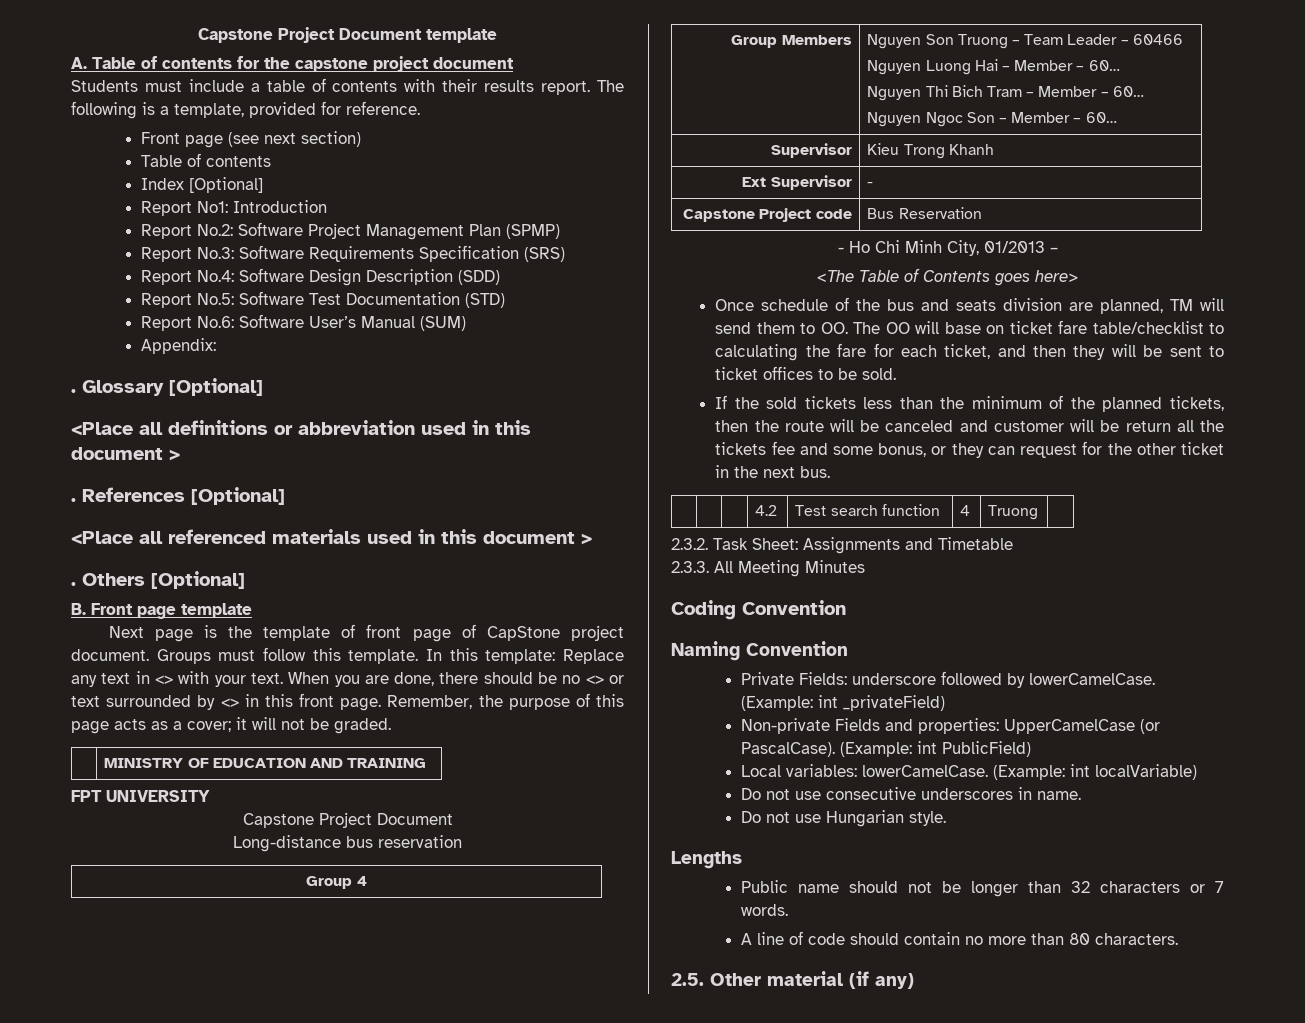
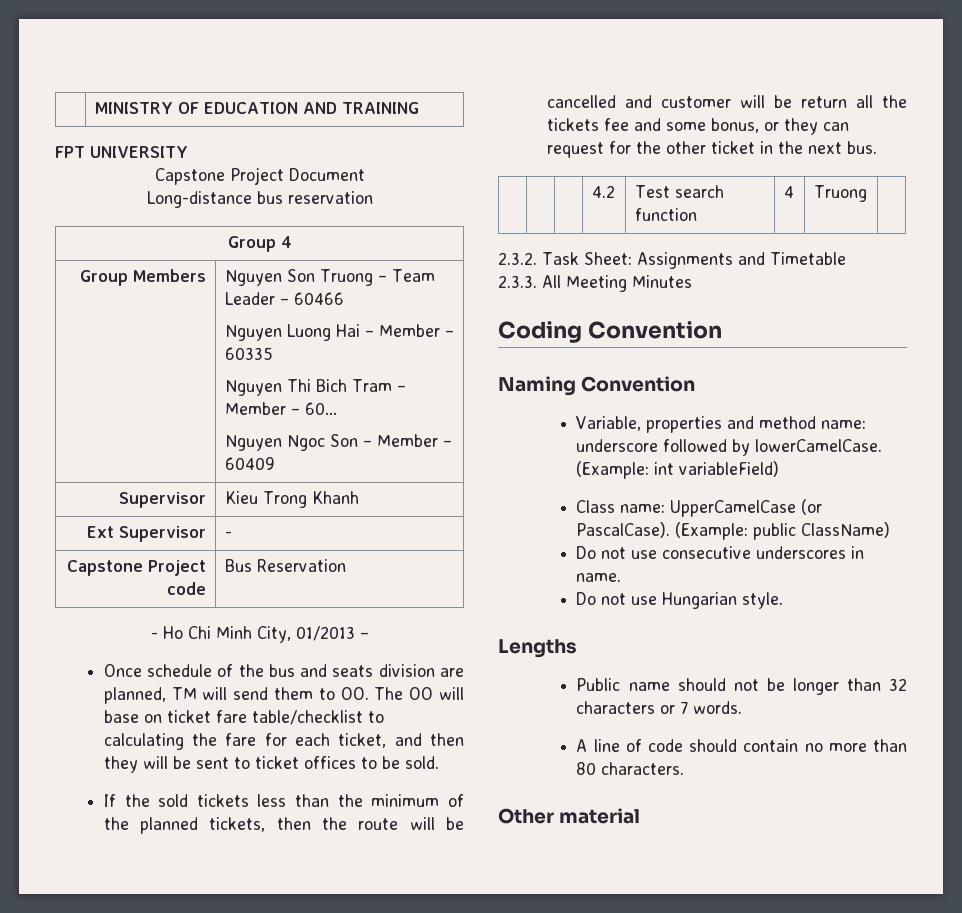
- Capstone Project Document template
- A. Table of contents for the capstone project document
- Students must include a table of contents with their results report. The following is a template, provided for reference.
- Front page (see next section)
- Table of contents
- Index [Optional]
- Report No1: Introduction
- Report No.2: Software Project Management Plan (SPMP)
- Report No.3: Software Requirements Specification (SRS)
- Report No.4: Software Design Description (SDD)
- Report No.5: Software Test Documentation (STD)
- Report No.6: Software User’s Manual (SUM)
- Appendix:
- . Glossary [Optional]
- <Place all definitions or abbreviation used in this document >
- . References [Optional]
- <Place all referenced materials used in this document >
- . Others [Optional]
- B. Front page template
- Next page is the template of front page of CapStone project document. Groups must follow this template. In this template: Replace any text in <> with your text. When you are done, there should be no <> or text surrounded by <> in this front page. Remember, the purpose of this page acts as a cover; it will not be graded.
  Group Members | Nguyen Son Truong – Team Leader – 60466
- Nguyen Luong Hai – Member – 60…
+ Nguyen Luong Hai – Member – 60335
  Nguyen Thi Bich Tram – Member – 60…
- Nguyen Ngoc Son – Member – 60…
+ Nguyen Ngoc Son – Member – 60409
- <The Table of Contents goes here>
- If the sold tickets less than the minimum of the planned tickets, then the route will be canceled and customer will be return all the tickets fee and some bonus, or they can request for the other ticket in the next bus.
+ If the sold tickets less than the minimum of the planned tickets, then the route will be cancelled and customer will be return all the tickets fee and some bonus, or they can request for the other ticket in the next bus.
- Private Fields: underscore followed by lowerCamelCase.
+ Variable, properties and method name: underscore followed by lowerCamelCase.
- (Example: int _privateField)
- Non-private Fields and properties: UpperCamelCase (or PascalCase). (Example: int PublicField)
- Local variables: lowerCamelCase. (Example: int localVariable)
+ (Example: int variableField)
+ Class name: UpperCamelCase (or PascalCase). (Example: public ClassName)
- 2.5. Other material (if any)
+ Other material

